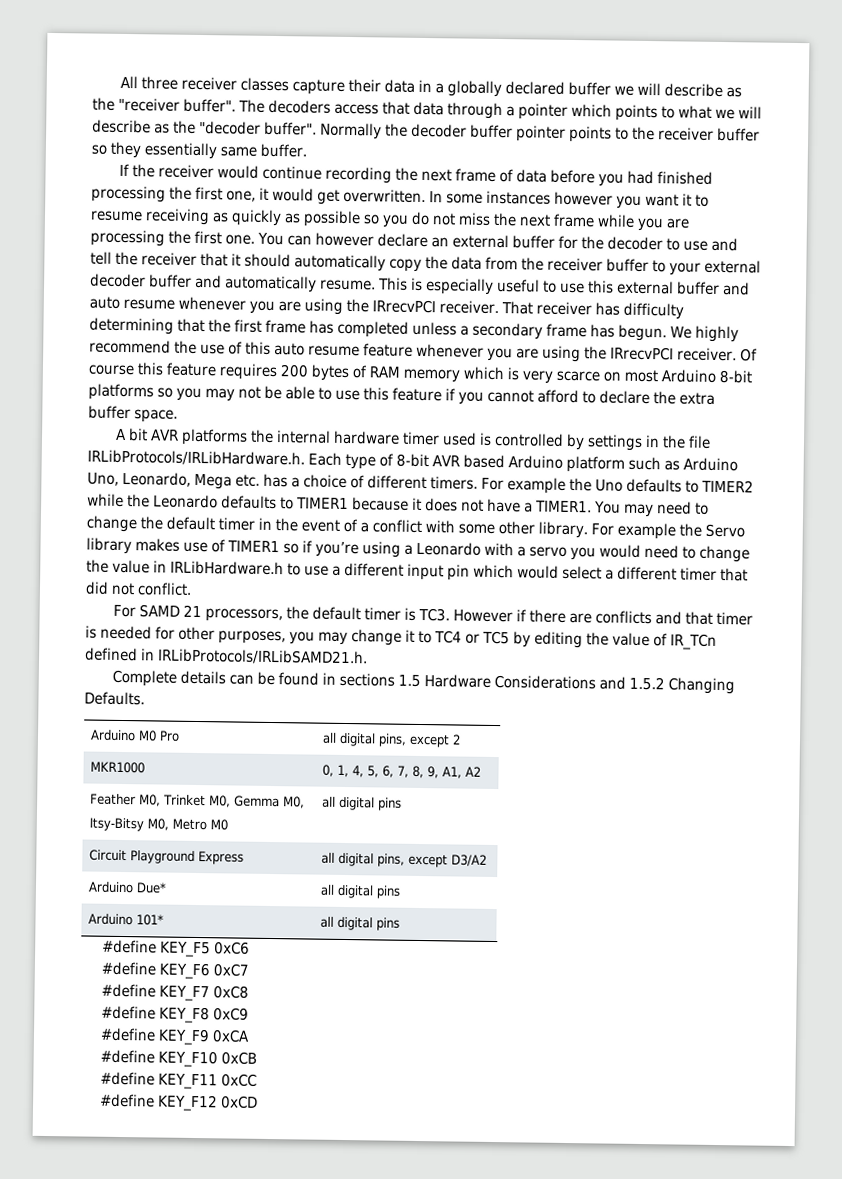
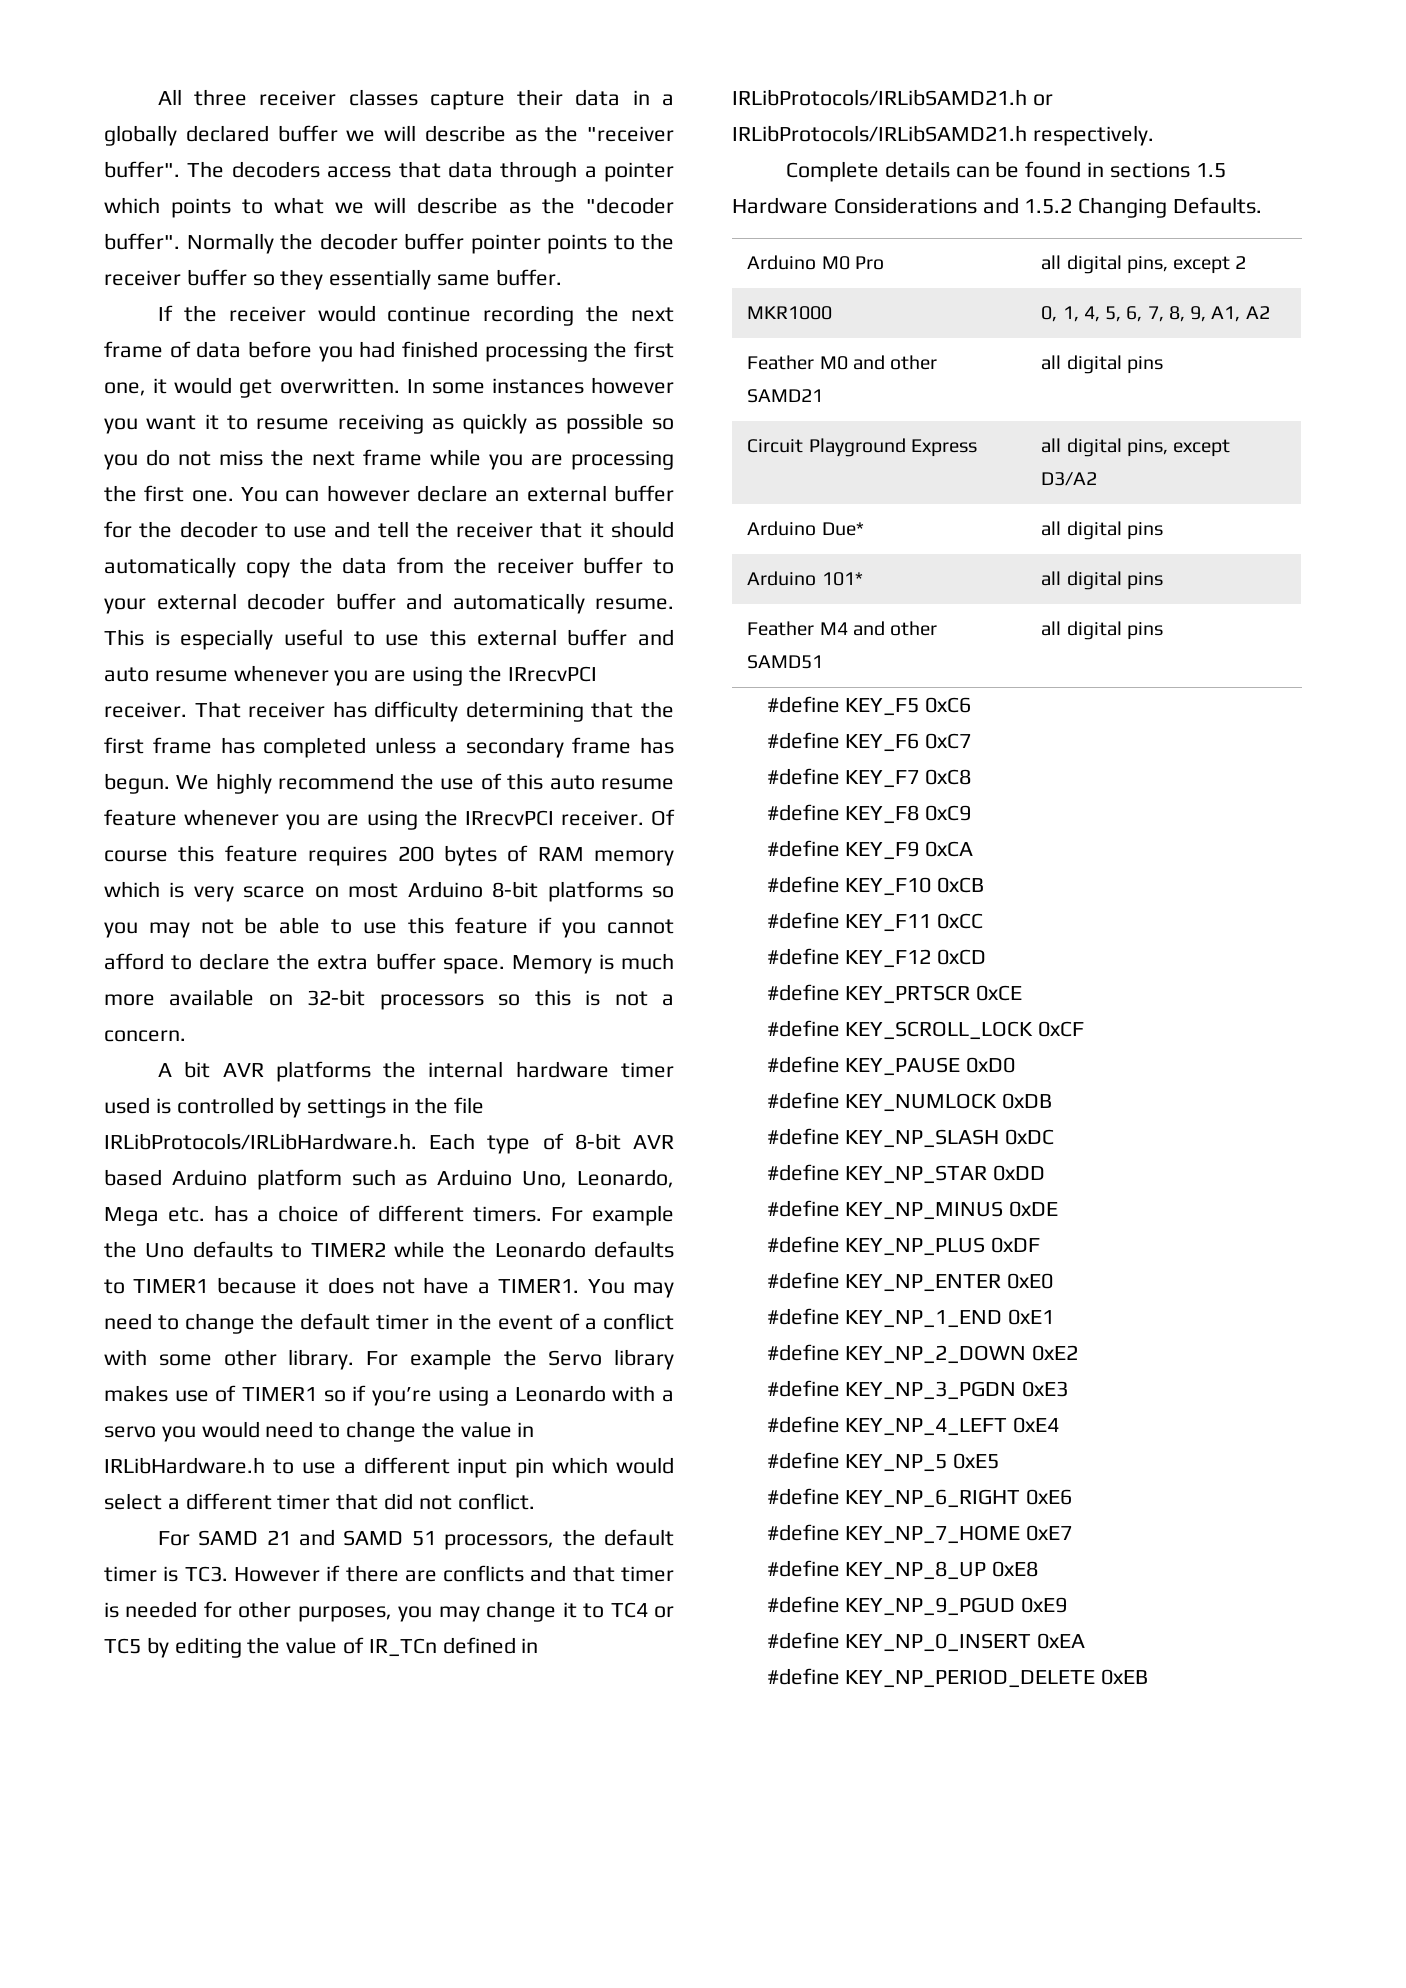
+ Memory is much more available on 32-bit processors so this is not a concern.
- For SAMD 21 processors, the default timer is TC3. However if there are conflicts and that timer is needed for other purposes, you may change it to TC4 or TC5 by editing the value of IR_TCn defined in IRLibProtocols/IRLibSAMD21.h.
+ For SAMD 21 and SAMD 51 processors, the default timer is TC3. However if there are conflicts and that timer is needed for other purposes, you may change it to TC4 or TC5 by editing the value of IR_TCn defined in IRLibProtocols/IRLibSAMD21.h or IRLibProtocols/IRLibSAMD21.h respectively.
- Feather M0, Trinket M0, Gemma M0,
- Itsy-Bitsy M0, Metro M0 | all digital pins
+ Feather M0 and other SAMD21 | all digital pins
+ Feather M4 and other SAMD51 | all digital pins
+ #define KEY_PRTSCR 0xCE
+ #define KEY_SCROLL_LOCK 0xCF
+ #define KEY_PAUSE 0xD0
+ #define KEY_NUMLOCK 0xDB
+ #define KEY_NP_SLASH 0xDC
+ #define KEY_NP_STAR 0xDD
+ #define KEY_NP_MINUS 0xDE
+ #define KEY_NP_PLUS 0xDF
+ #define KEY_NP_ENTER 0xE0
+ #define KEY_NP_1_END 0xE1
+ #define KEY_NP_2_DOWN 0xE2
+ #define KEY_NP_3_PGDN 0xE3
+ #define KEY_NP_4_LEFT 0xE4
+ #define KEY_NP_5 0xE5
+ #define KEY_NP_6_RIGHT 0xE6
+ #define KEY_NP_7_HOME 0xE7
+ #define KEY_NP_8_UP 0xE8
+ #define KEY_NP_9_PGUD 0xE9
+ #define KEY_NP_0_INSERT 0xEA
+ #define KEY_NP_PERIOD_DELETE 0xEB

